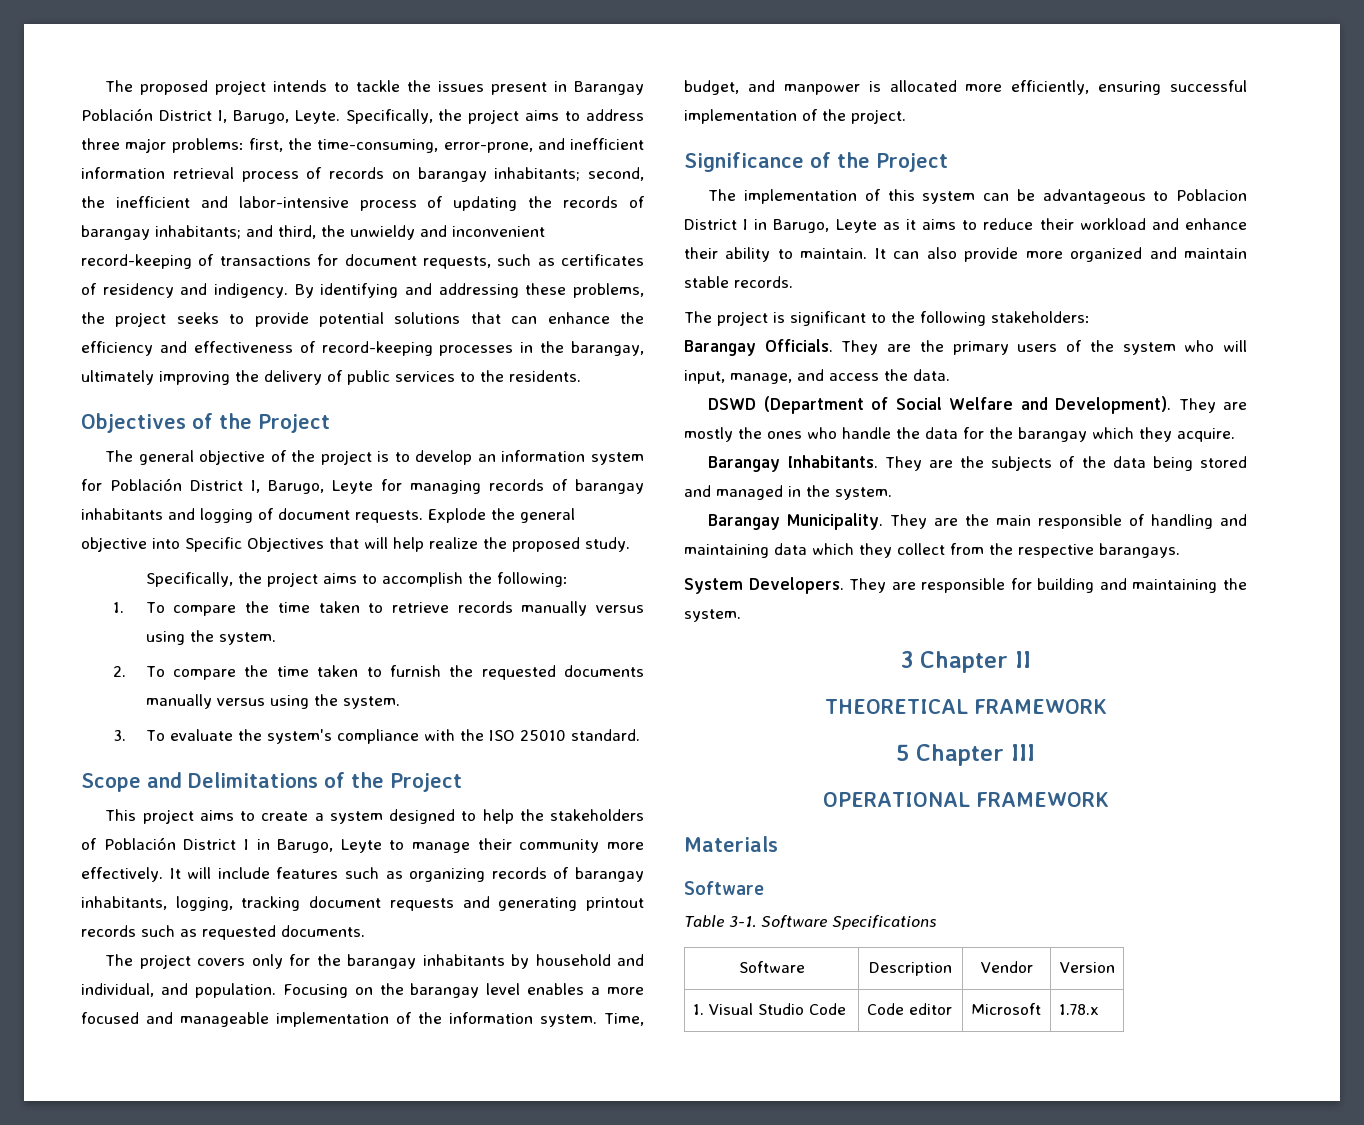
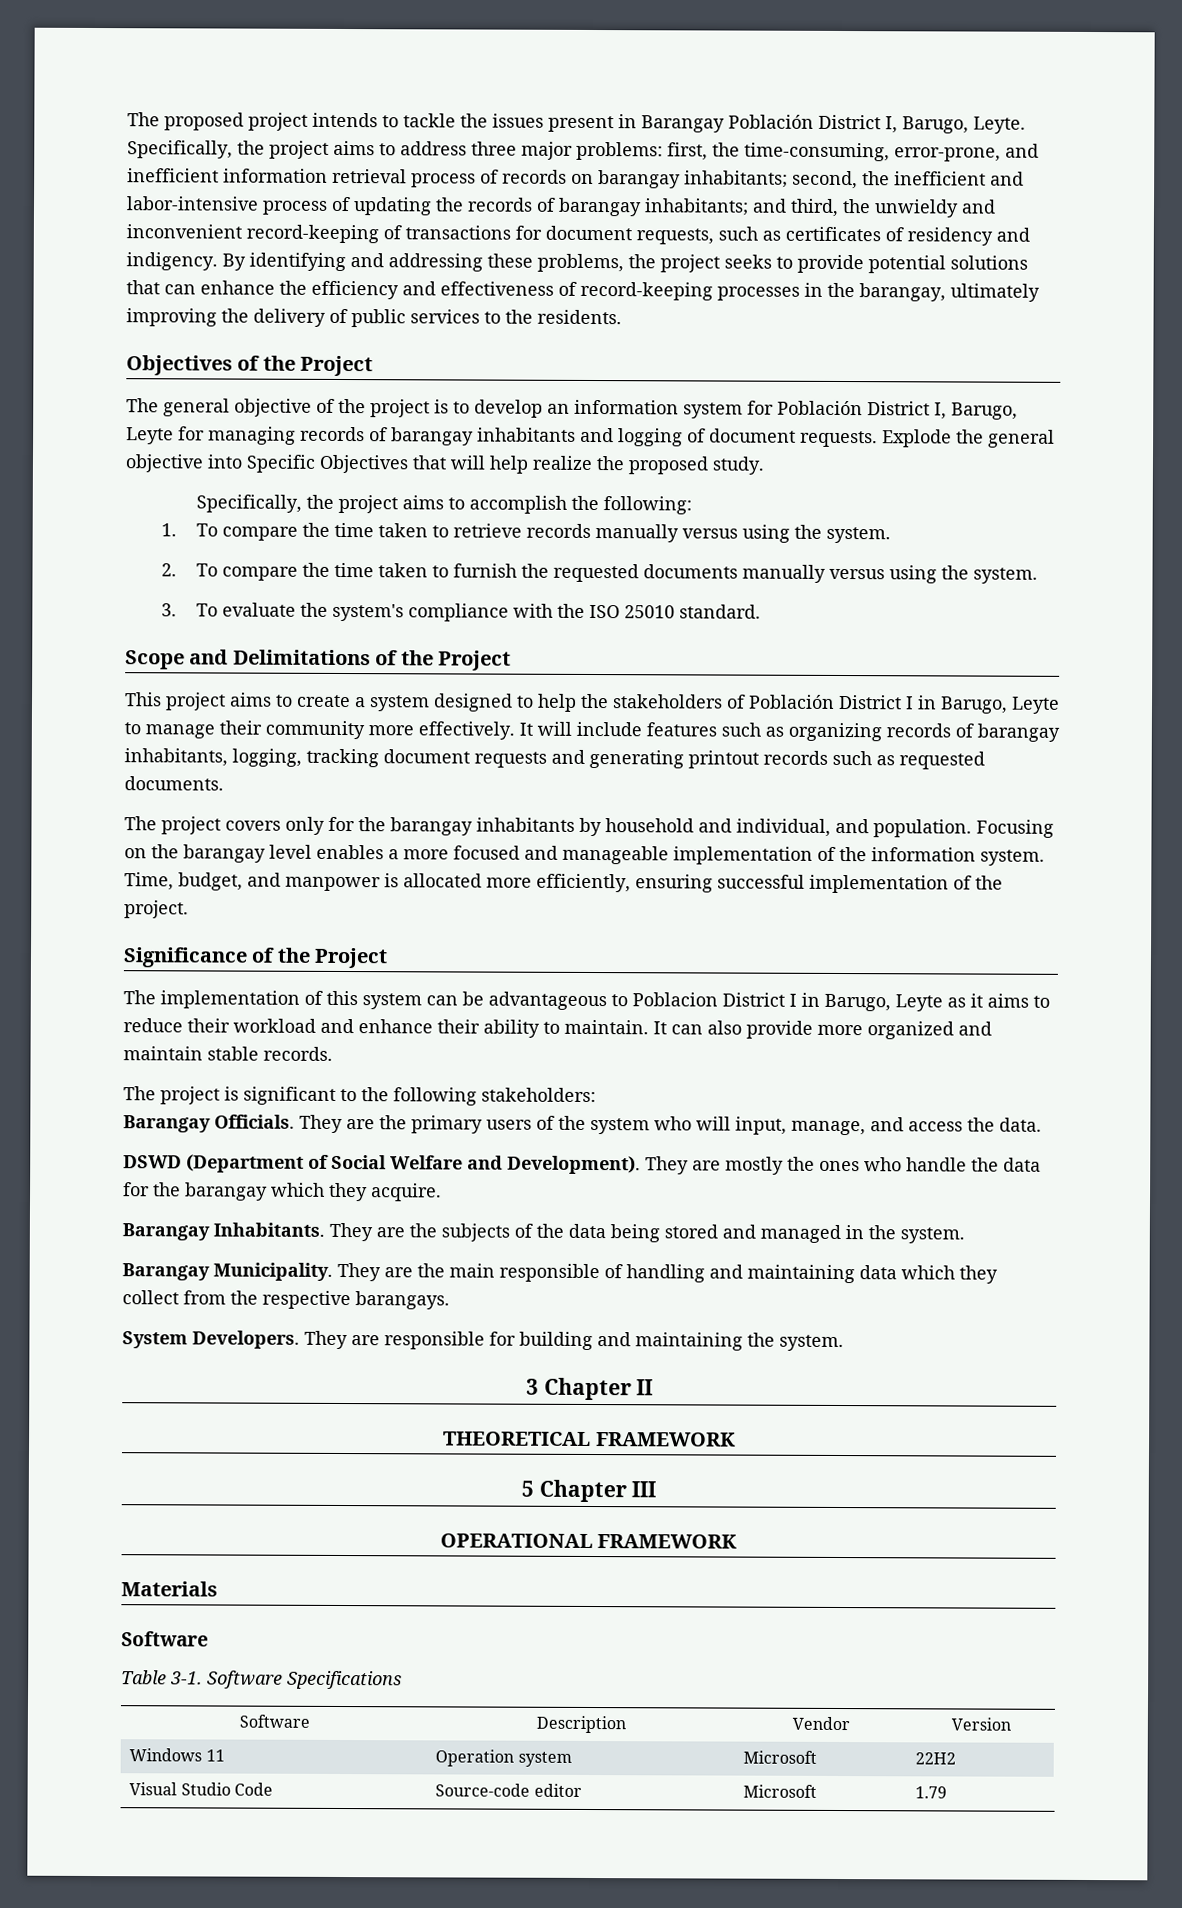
- 1. Visual Studio Code | Code editor | Microsoft | 1.78.x
+ Windows 11 | Operation system | Microsoft | 22H2
+ Visual Studio Code | Source-code editor | Microsoft | 1.79

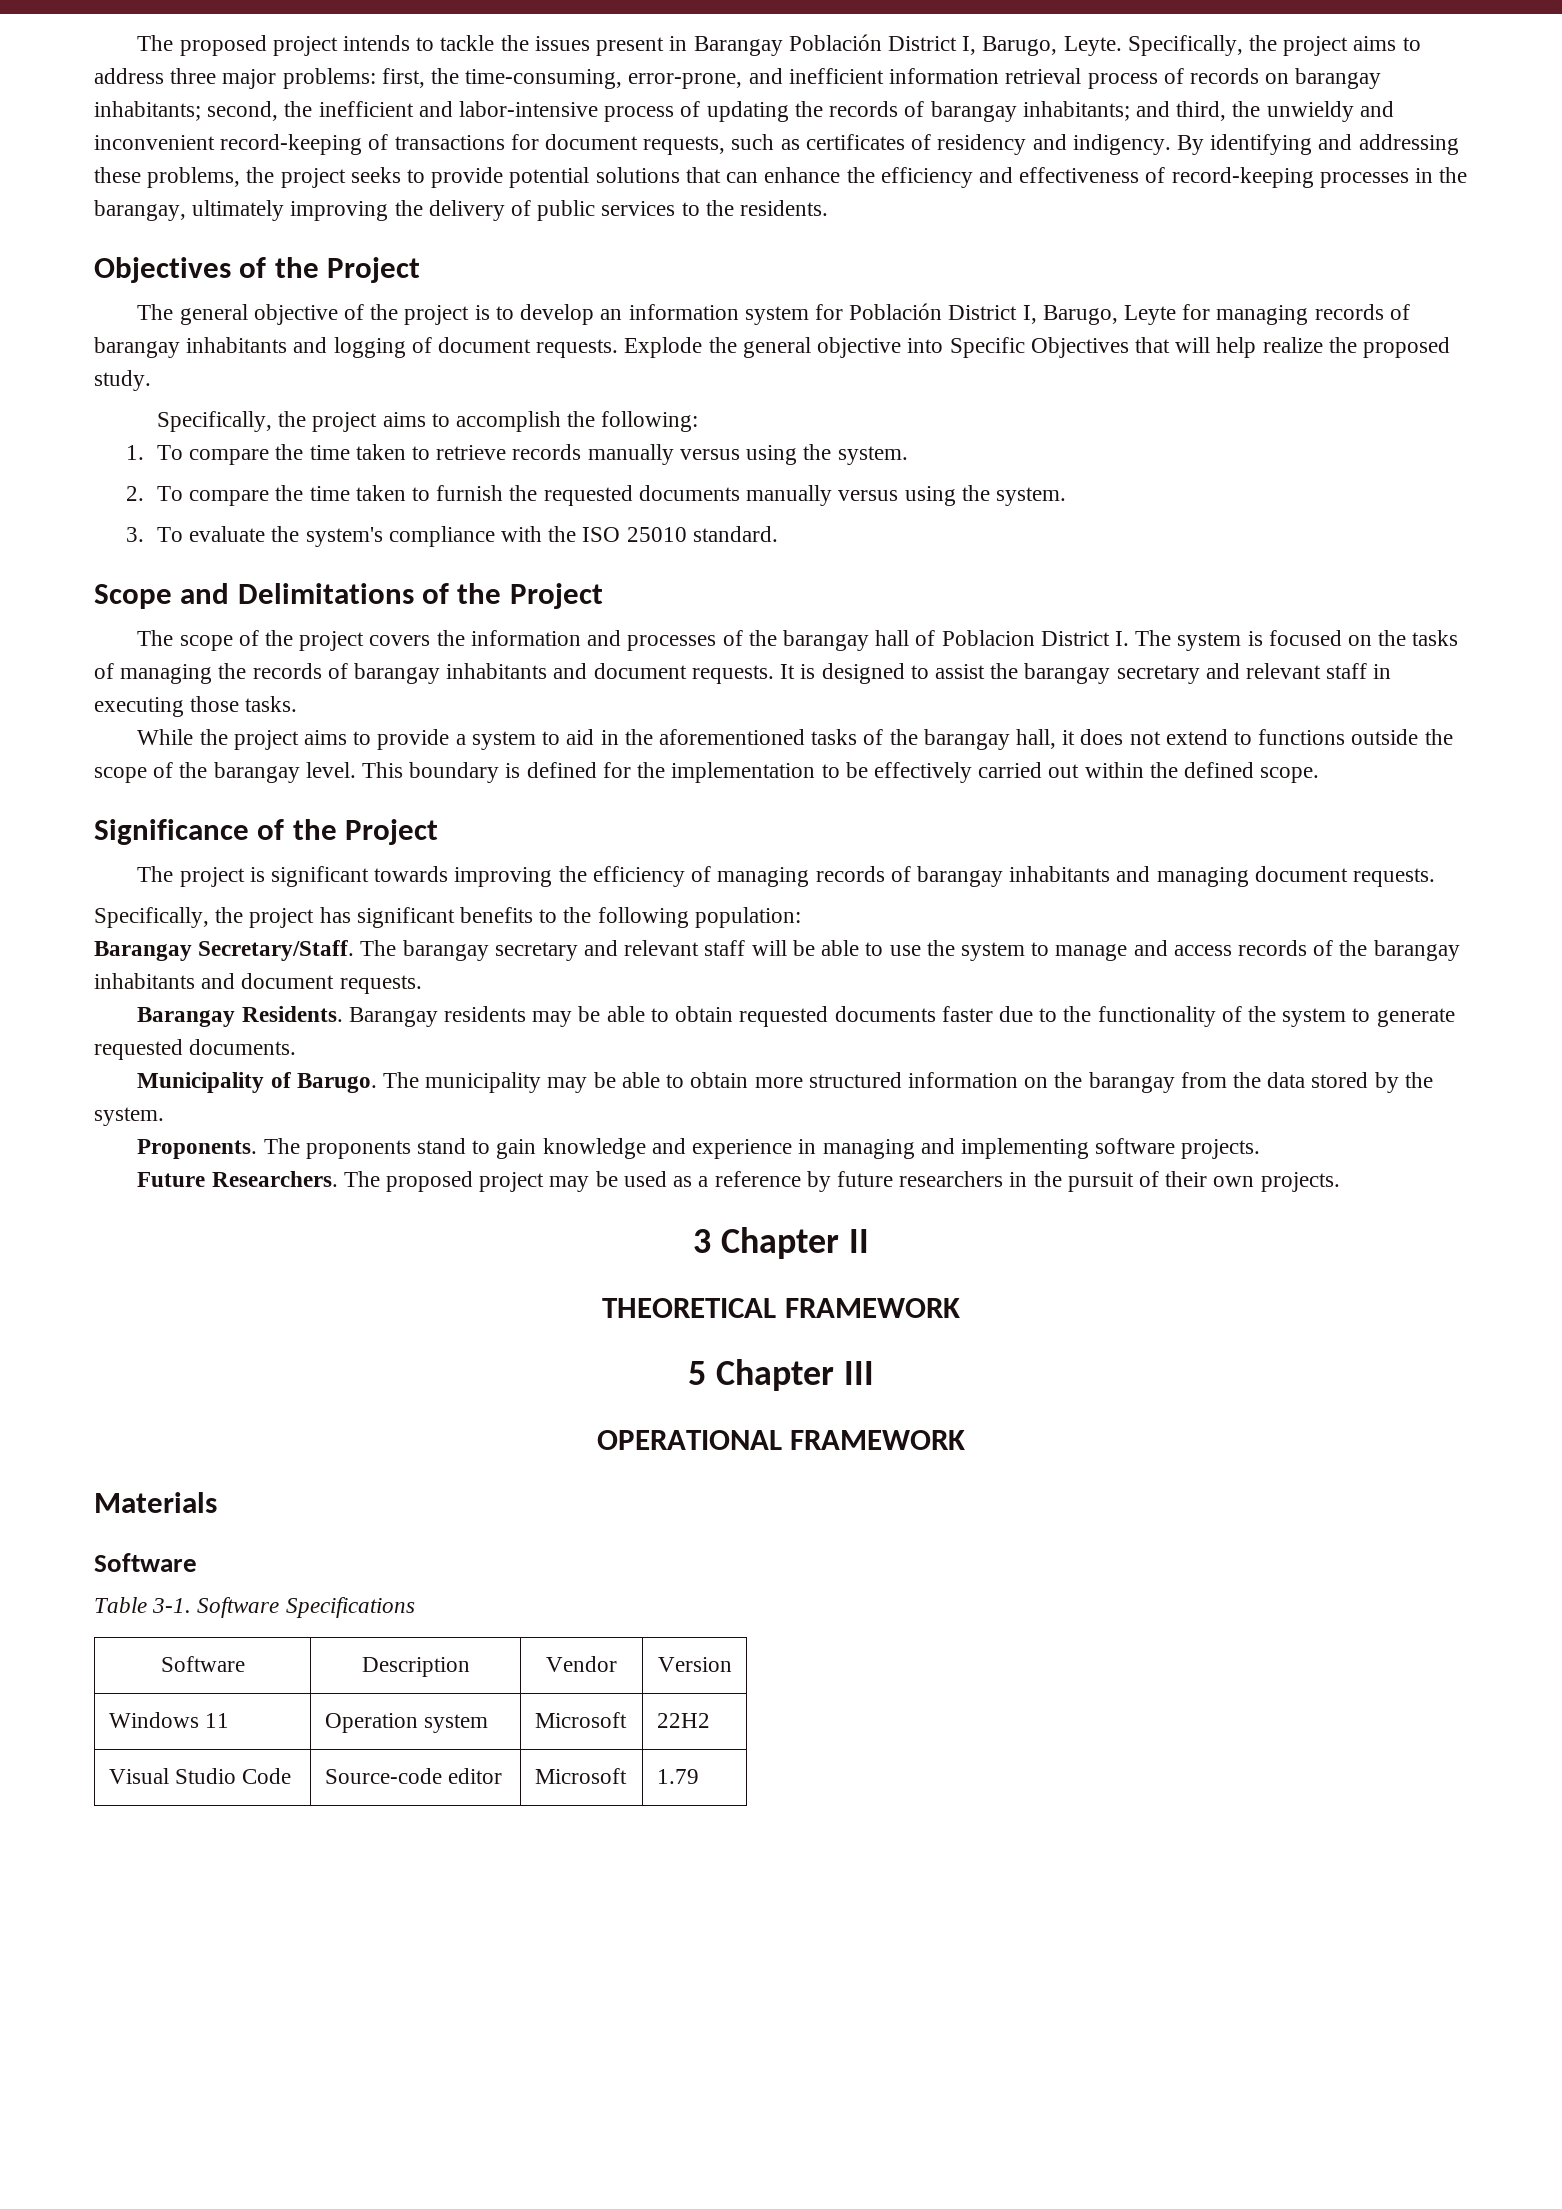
- This project aims to create a system designed to help the stakeholders of Población District I in Barugo, Leyte to manage their community more effectively. It will include features such as organizing records of barangay inhabitants, logging, tracking document requests and generating printout records such as requested documents.
- The project covers only for the barangay inhabitants by household and individual, and population. Focusing on the barangay level enables a more focused and manageable implementation of the information system. Time, budget, and manpower is allocated more efficiently, ensuring successful implementation of the project.
+ The scope of the project covers the information and processes of the barangay hall of Poblacion District I. The system is focused on the tasks of managing the records of barangay inhabitants and document requests. It is designed to assist the barangay secretary and relevant staff in executing those tasks.
+ While the project aims to provide a system to aid in the aforementioned tasks of the barangay hall, it does not extend to functions outside the scope of the barangay level. This boundary is defined for the implementation to be effectively carried out within the defined scope.
  Significance of the Project
- The implementation of this system can be advantageous to Poblacion District I in Barugo, Leyte as it aims to reduce their workload and enhance their ability to maintain. It can also provide more organized and maintain stable records.
- The project is significant to the following stakeholders:
- Barangay Officials. They are the primary users of the system who will input, manage, and access the data.
- DSWD (Department of Social Welfare and Development). They are mostly the ones who handle the data for the barangay which they acquire.
- Barangay Inhabitants. They are the subjects of the data being stored and managed in the system.
- Barangay Municipality. They are the main responsible of handling and maintaining data which they collect from the respective barangays.
- System Developers. They are responsible for building and maintaining the system.
+ The project is significant towards improving the efficiency of managing records of barangay inhabitants and managing document requests.
+ Specifically, the project has significant benefits to the following population:
+ Barangay Secretary/Staff. The barangay secretary and relevant staff will be able to use the system to manage and access records of the barangay inhabitants and document requests.
+ Barangay Residents. Barangay residents may be able to obtain requested documents faster due to the functionality of the system to generate requested documents.
+ Municipality of Barugo. The municipality may be able to obtain more structured information on the barangay from the data stored by the system.
+ Proponents. The proponents stand to gain knowledge and experience in managing and implementing software projects.
+ Future Researchers. The proposed project may be used as a reference by future researchers in the pursuit of their own projects.

